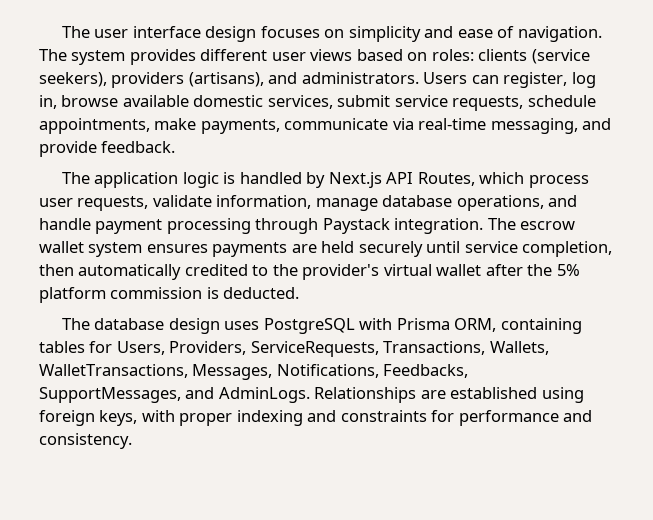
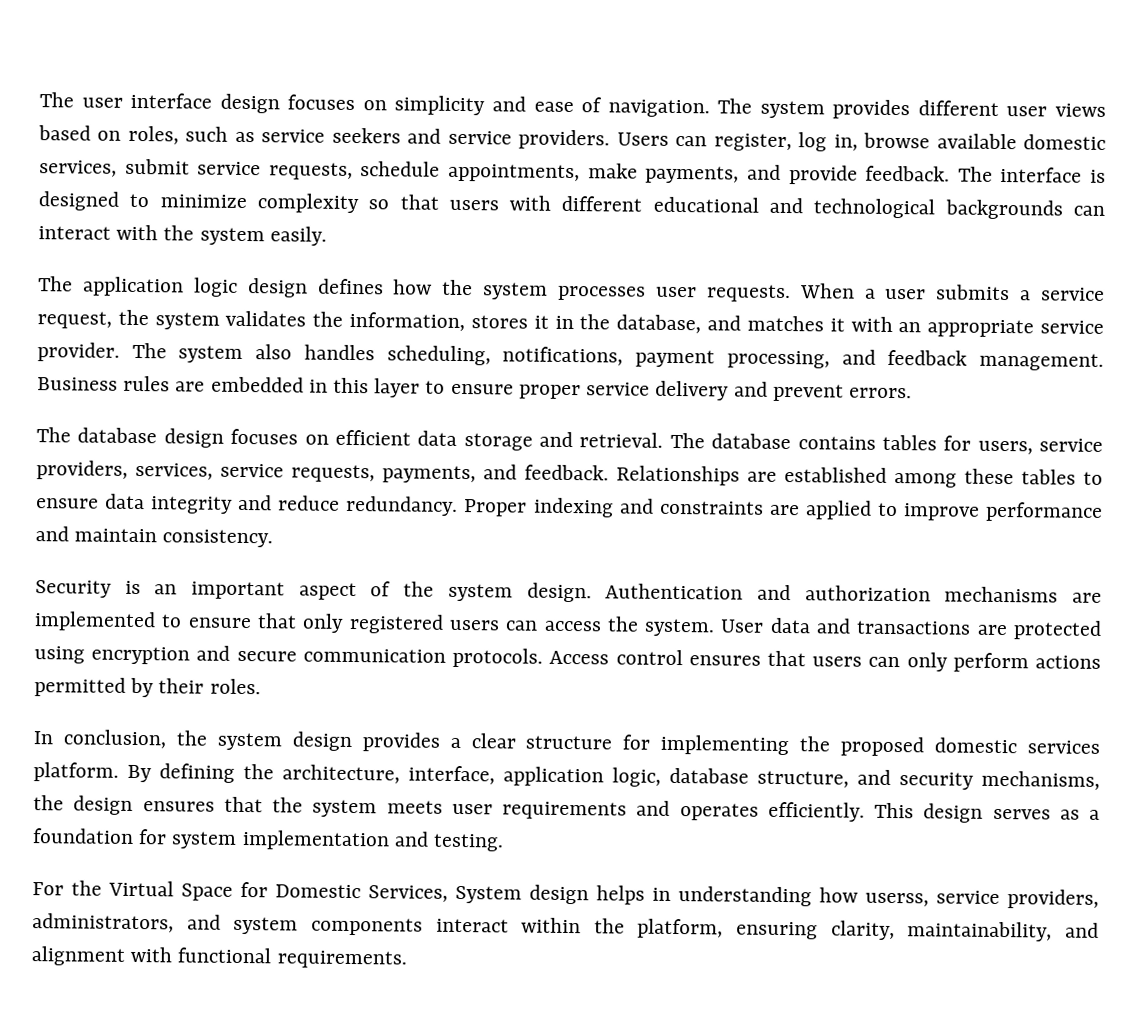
- The system provides different user views based on roles: clients (service seekers), providers (artisans), and administrators.
+ The system provides different user views based on roles, such as service seekers and service providers.
- Users can register, log in, browse available domestic services, submit service requests, schedule appointments, make payments, communicate via real-time messaging, and provide feedback.
- The application logic is handled by Next.js API Routes, which process user requests, validate information, manage database operations, and handle payment processing through Paystack integration. The escrow wallet system ensures payments are held securely until service completion, then automatically credited to the provider's virtual wallet after the 5% platform commission is deducted.
- The database design uses PostgreSQL with Prisma ORM, containing tables for Users, Providers, ServiceRequests, Transactions, Wallets, WalletTransactions, Messages, Notifications, Feedbacks, SupportMessages, and AdminLogs. Relationships are established using foreign keys, with proper indexing and constraints for performance and consistency.
+ Users can register, log in, browse available domestic services, submit service requests, schedule appointments, make payments, and provide feedback. The interface is designed to minimize complexity so that users with different educational and technological backgrounds can interact with the system easily.
+ The application logic design defines how the system processes user requests. When a user submits a service request, the system validates the information, stores it in the database, and matches it with an appropriate service provider. The system also handles scheduling, notifications, payment processing, and feedback management. Business rules are embedded in this layer to ensure proper service delivery and prevent errors.
+ The database design focuses on efficient data storage and retrieval. The database contains tables for users, service providers, services, service requests, payments, and feedback. Relationships are established among these tables to ensure data integrity and reduce redundancy. Proper indexing and constraints are applied to improve performance and maintain consistency.
+ Security is an important aspect of the system design. Authentication and authorization mechanisms are implemented to ensure that only registered users can access the system. User data and transactions are protected using encryption and secure communication protocols. Access control ensures that users can only perform actions permitted by their roles.
+ In conclusion, the system design provides a clear structure for implementing the proposed domestic services platform. By defining the architecture, interface, application logic, database structure, and security mechanisms, the design ensures that the system meets user requirements and operates efficiently. This design serves as a foundation for system implementation and testing.
+ For the Virtual Space for Domestic Services, System design helps in understanding how userss, service providers, administrators, and system components interact within the platform, ensuring clarity, maintainability, and alignment with functional requirements.

